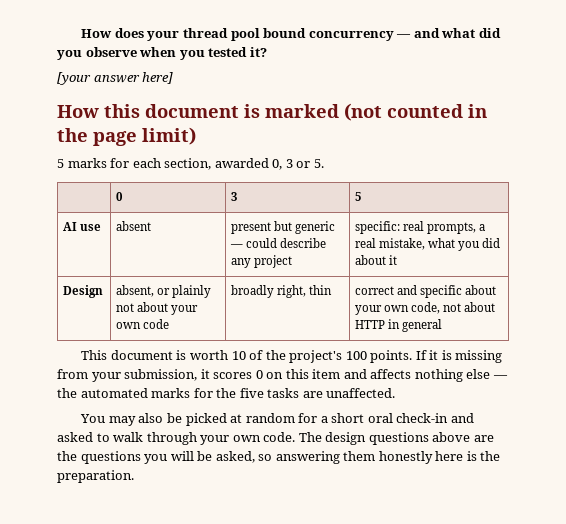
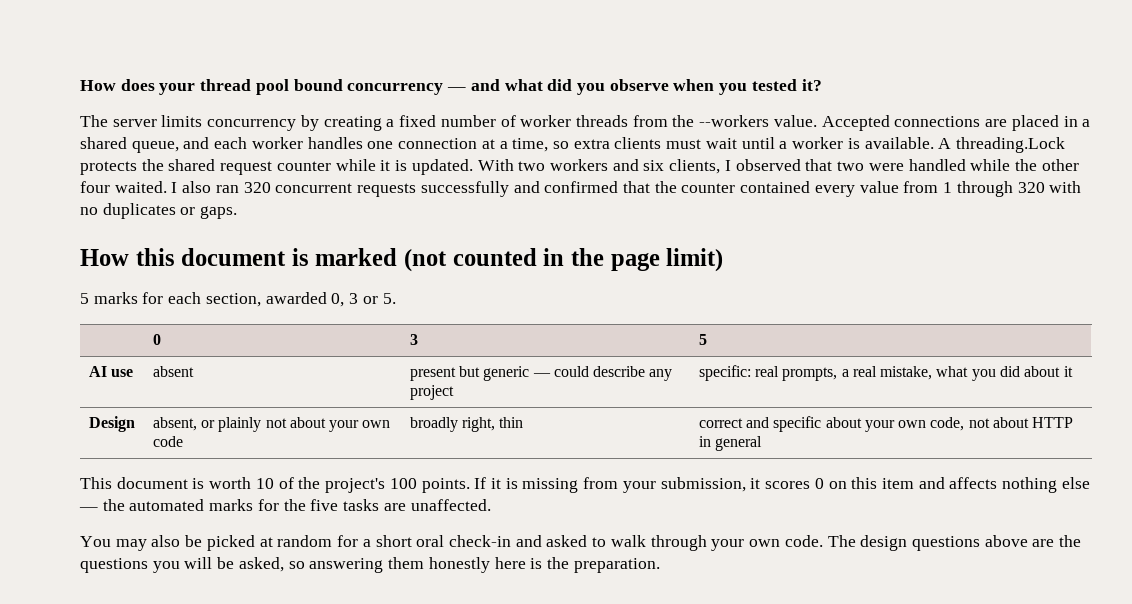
- [your answer here]
+ The server limits concurrency by creating a fixed number of worker threads from the --workers value. Accepted connections are placed in a shared queue, and each worker handles one connection at a time, so extra clients must wait until a worker is available. A threading.Lock protects the shared request counter while it is updated. With two workers and six clients, I observed that two were handled while the other four waited. I also ran 320 concurrent requests successfully and confirmed that the counter contained every value from 1 through 320 with no duplicates or gaps.

